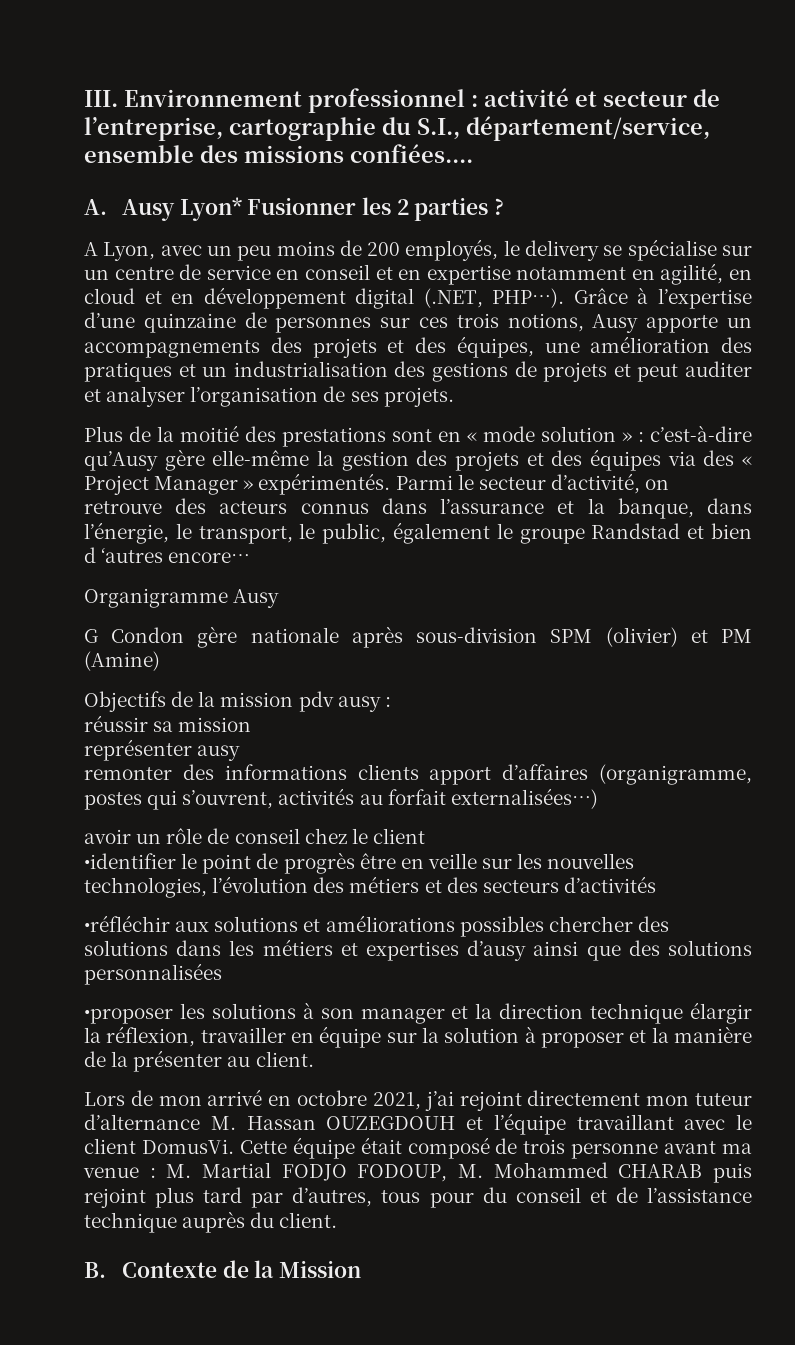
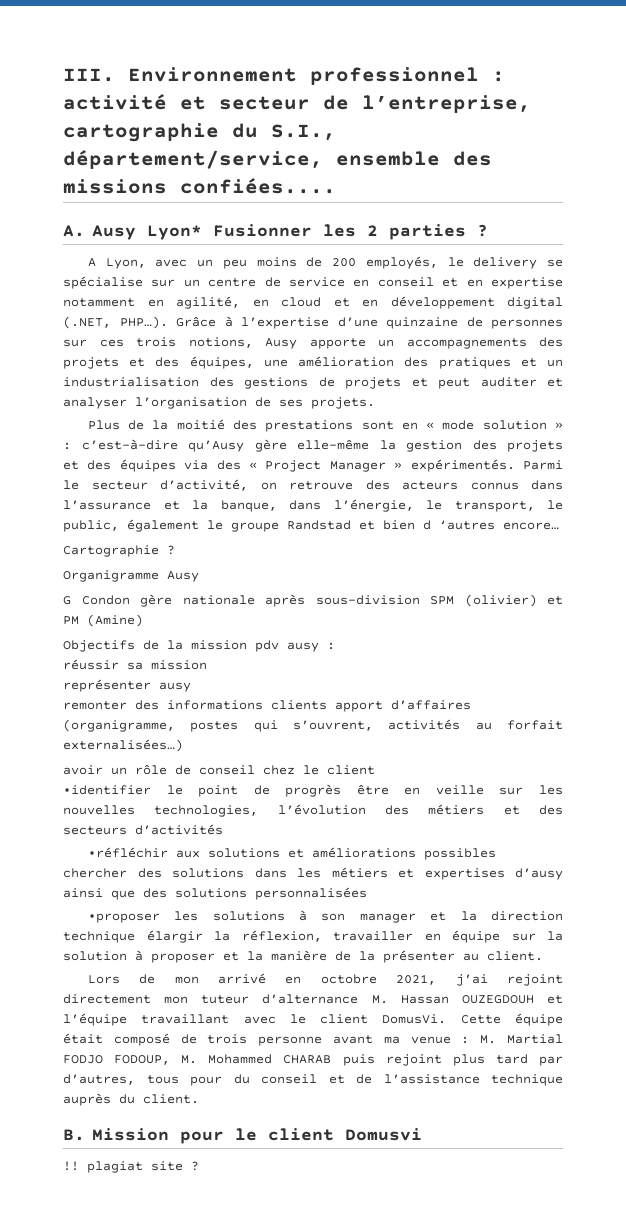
+ Cartographie ?
- B. Contexte de la Mission
+ B. Mission pour le client Domusvi
+ !! plagiat site ?

